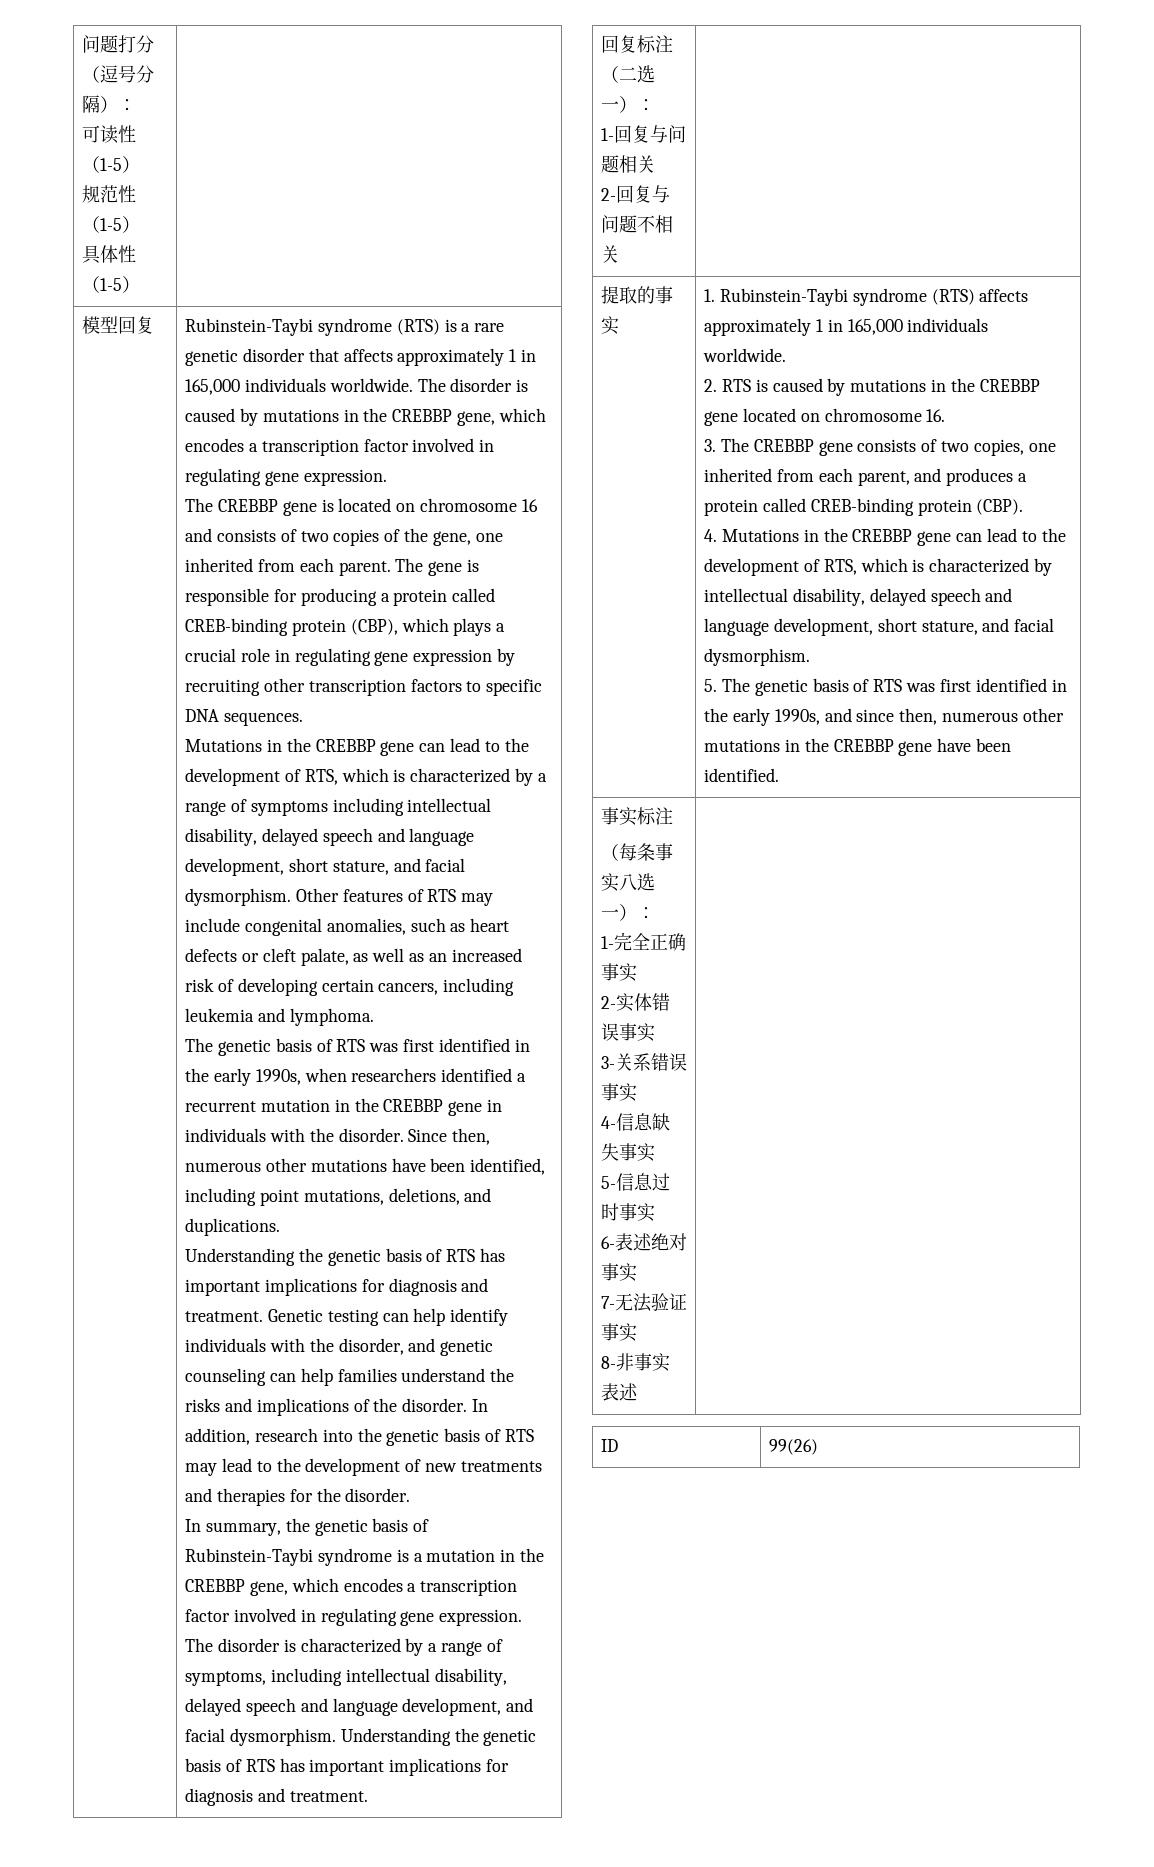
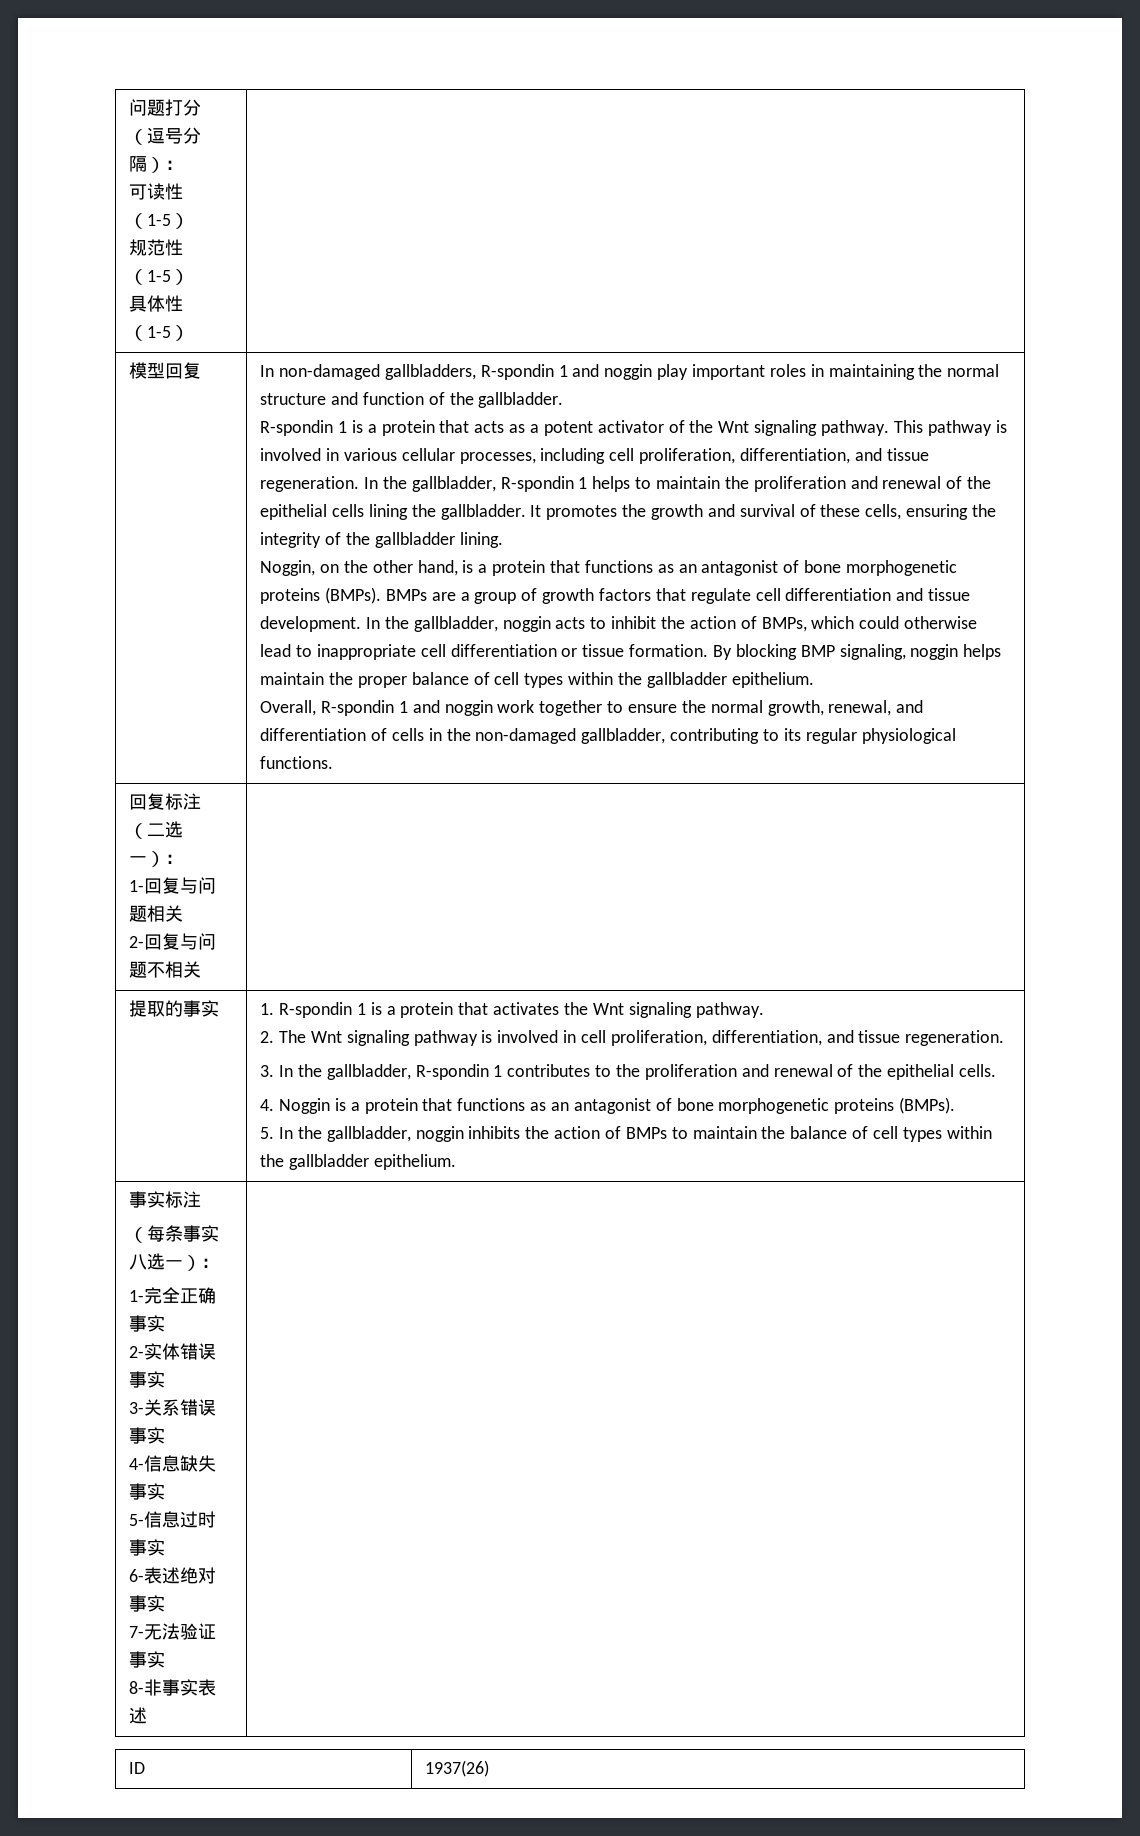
- Rubinstein-Taybi syndrome (RTS) is a rare genetic disorder that affects approximately 1 in 165,000 individuals worldwide. The disorder is caused by mutations in the CREBBP gene, which encodes a transcription factor involved in regulating gene expression.
- The CREBBP gene is located on chromosome 16 and consists of two copies of the gene, one inherited from each parent. The gene is responsible for producing a protein called CREB-binding protein (CBP), which plays a crucial role in regulating gene expression by recruiting other transcription factors to specific DNA sequences.
- Mutations in the CREBBP gene can lead to the development of RTS, which is characterized by a range of symptoms including intellectual disability, delayed speech and language development, short stature, and facial dysmorphism. Other features of RTS may include congenital anomalies, such as heart defects or cleft palate, as well as an increased risk of developing certain cancers, including leukemia and lymphoma.
- The genetic basis of RTS was first identified in the early 1990s, when researchers identified a recurrent mutation in the CREBBP gene in individuals with the disorder. Since then, numerous other mutations have been identified, including point mutations, deletions, and duplications.
- Understanding the genetic basis of RTS has important implications for diagnosis and treatment. Genetic testing can help identify individuals with the disorder, and genetic counseling can help families understand the risks and implications of the disorder. In addition, research into the genetic basis of RTS may lead to the development of new treatments and therapies for the disorder.
- In summary, the genetic basis of Rubinstein-Taybi syndrome is a mutation in the CREBBP gene, which encodes a transcription factor involved in regulating gene expression. The disorder is characterized by a range of symptoms, including intellectual disability, delayed speech and language development, and facial dysmorphism. Understanding the genetic basis of RTS has important implications for diagnosis and treatment.
+ In non-damaged gallbladders, R-spondin 1 and noggin play important roles in maintaining the normal structure and function of the gallbladder.
+ R-spondin 1 is a protein that acts as a potent activator of the Wnt signaling pathway. This pathway is involved in various cellular processes, including cell proliferation, differentiation, and tissue regeneration. In the gallbladder, R-spondin 1 helps to maintain the proliferation and renewal of the epithelial cells lining the gallbladder. It promotes the growth and survival of these cells, ensuring the integrity of the gallbladder lining.
+ Noggin, on the other hand, is a protein that functions as an antagonist of bone morphogenetic proteins (BMPs). BMPs are a group of growth factors that regulate cell differentiation and tissue development. In the gallbladder, noggin acts to inhibit the action of BMPs, which could otherwise lead to inappropriate cell differentiation or tissue formation. By blocking BMP signaling, noggin helps maintain the proper balance of cell types within the gallbladder epithelium.
+ Overall, R-spondin 1 and noggin work together to ensure the normal growth, renewal, and differentiation of cells in the non-damaged gallbladder, contributing to its regular physiological functions.
- 1. Rubinstein-Taybi syndrome (RTS) affects approximately 1 in 165,000 individuals worldwide.
- 2. RTS is caused by mutations in the CREBBP gene located on chromosome 16.
- 3. The CREBBP gene consists of two copies, one inherited from each parent, and produces a protein called CREB-binding protein (CBP).
- 4. Mutations in the CREBBP gene can lead to the development of RTS, which is characterized by intellectual disability, delayed speech and language development, short stature, and facial dysmorphism.
- 5. The genetic basis of RTS was first identified in the early 1990s, and since then, numerous other mutations in the CREBBP gene have been identified.
+ 1. R-spondin 1 is a protein that activates the Wnt signaling pathway.
+ 2. The Wnt signaling pathway is involved in cell proliferation, differentiation, and tissue regeneration.
+ 3. In the gallbladder, R-spondin 1 contributes to the proliferation and renewal of the epithelial cells.
+ 4. Noggin is a protein that functions as an antagonist of bone morphogenetic proteins (BMPs).
+ 5. In the gallbladder, noggin inhibits the action of BMPs to maintain the balance of cell types within the gallbladder epithelium.
- ID | 99(26)
+ ID | 1937(26)

